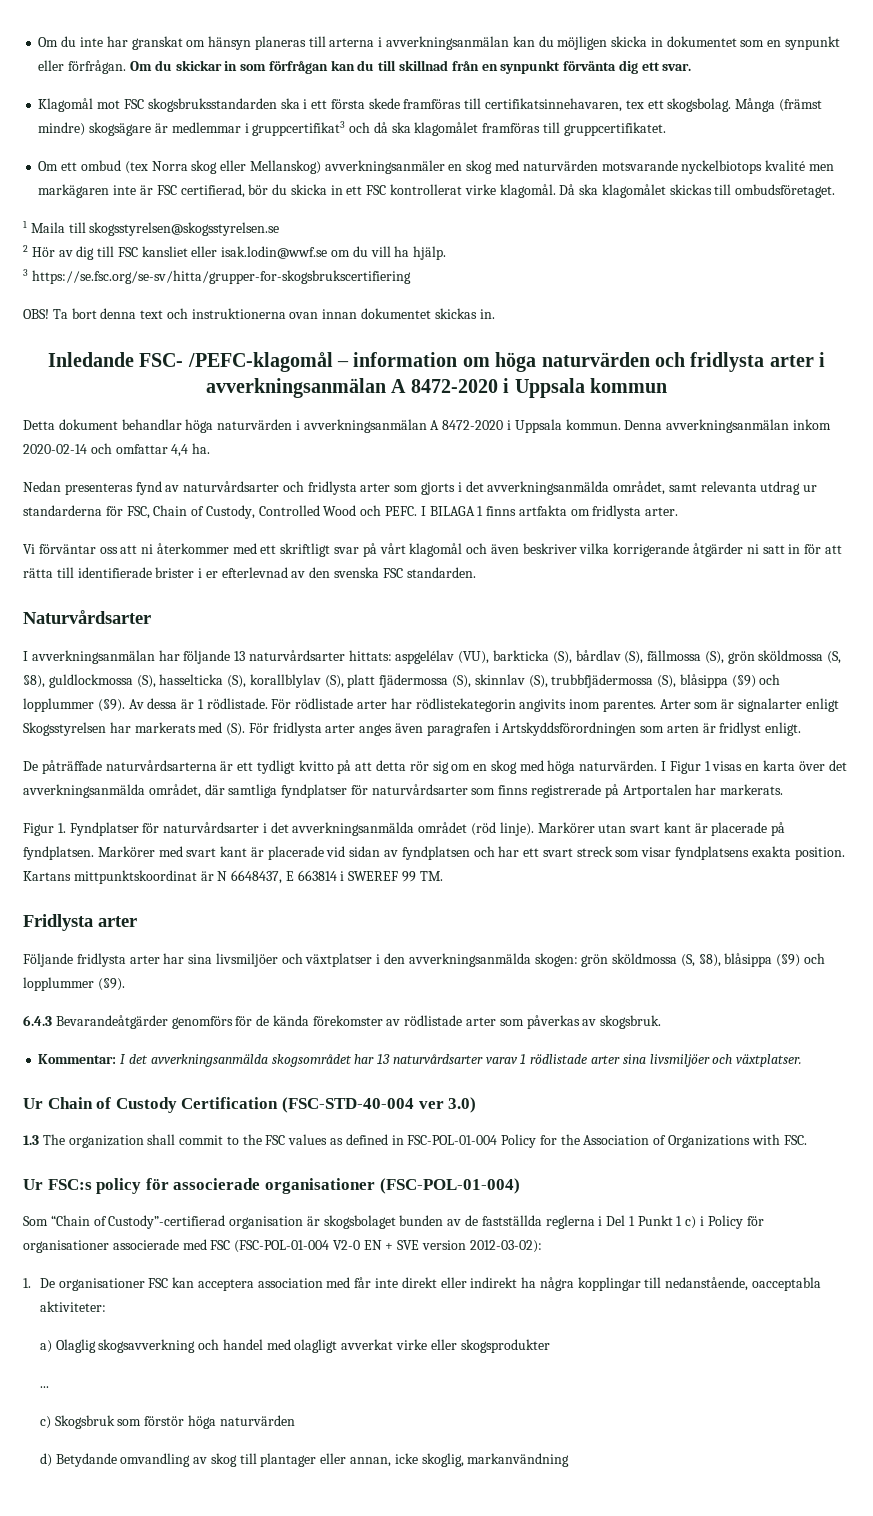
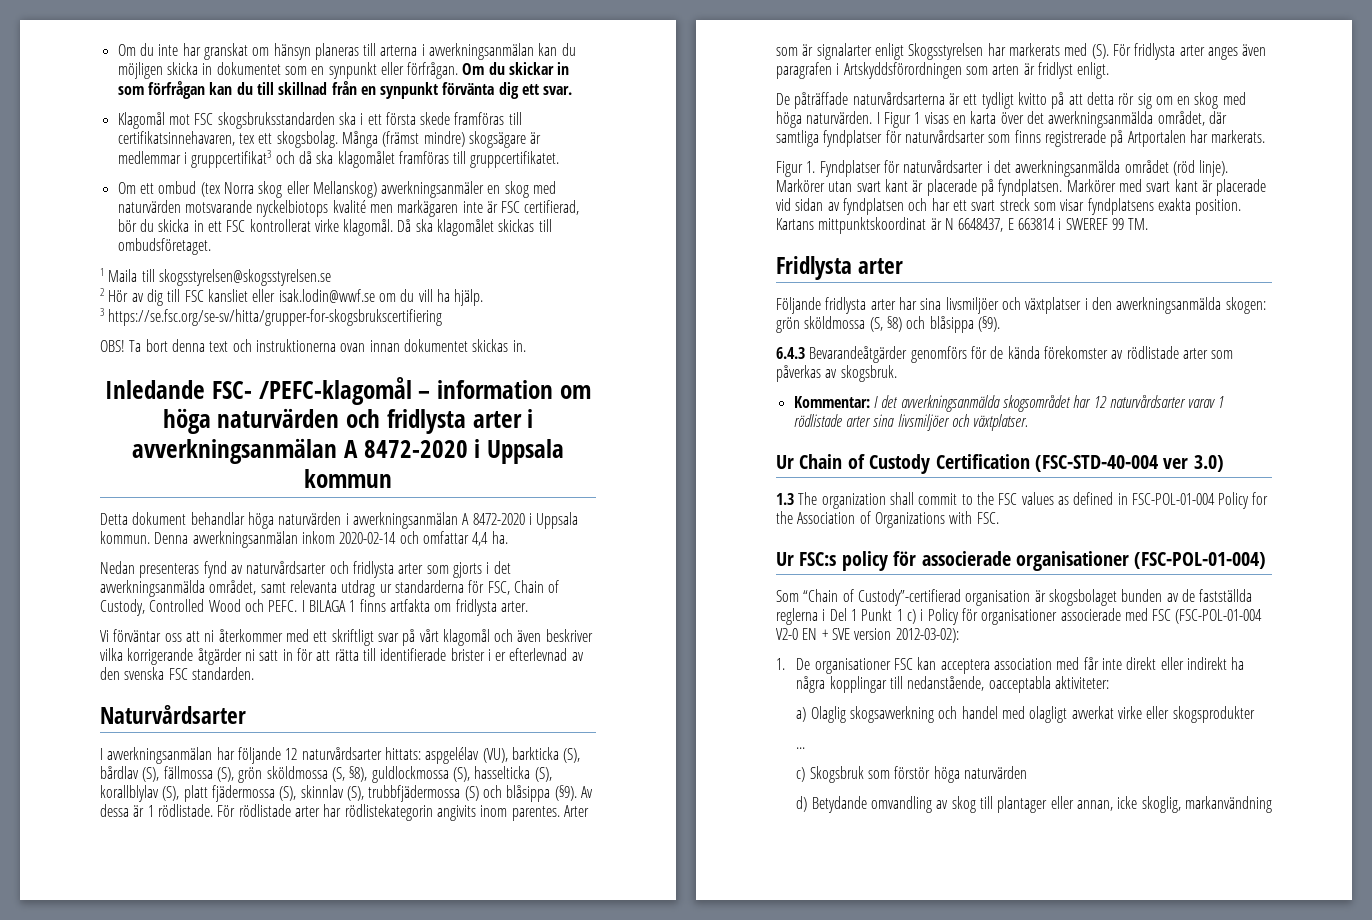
- I avverkningsanmälan har följande 13 naturvårdsarter hittats: aspgelélav (VU), barkticka (S), bårdlav (S), fällmossa (S), grön sköldmossa (S, §8), guldlockmossa (S), hasselticka (S), korallblylav (S), platt fjädermossa (S), skinnlav (S), trubbfjädermossa (S), blåsippa (§9) och lopplummer (§9).
+ I avverkningsanmälan har följande 12 naturvårdsarter hittats: aspgelélav (VU), barkticka (S), bårdlav (S), fällmossa (S), grön sköldmossa (S, §8), guldlockmossa (S), hasselticka (S), korallblylav (S), platt fjädermossa (S), skinnlav (S), trubbfjädermossa (S) och blåsippa (§9).
- Följande fridlysta arter har sina livsmiljöer och växtplatser i den avverkningsanmälda skogen: grön sköldmossa (S, §8), blåsippa (§9) och lopplummer (§9).
+ Följande fridlysta arter har sina livsmiljöer och växtplatser i den avverkningsanmälda skogen: grön sköldmossa (S, §8) och blåsippa (§9).
- Kommentar: I det avverkningsanmälda skogsområdet har 13 naturvårdsarter varav 1 rödlistade arter sina livsmiljöer och växtplatser.
+ Kommentar: I det avverkningsanmälda skogsområdet har 12 naturvårdsarter varav 1 rödlistade arter sina livsmiljöer och växtplatser.

